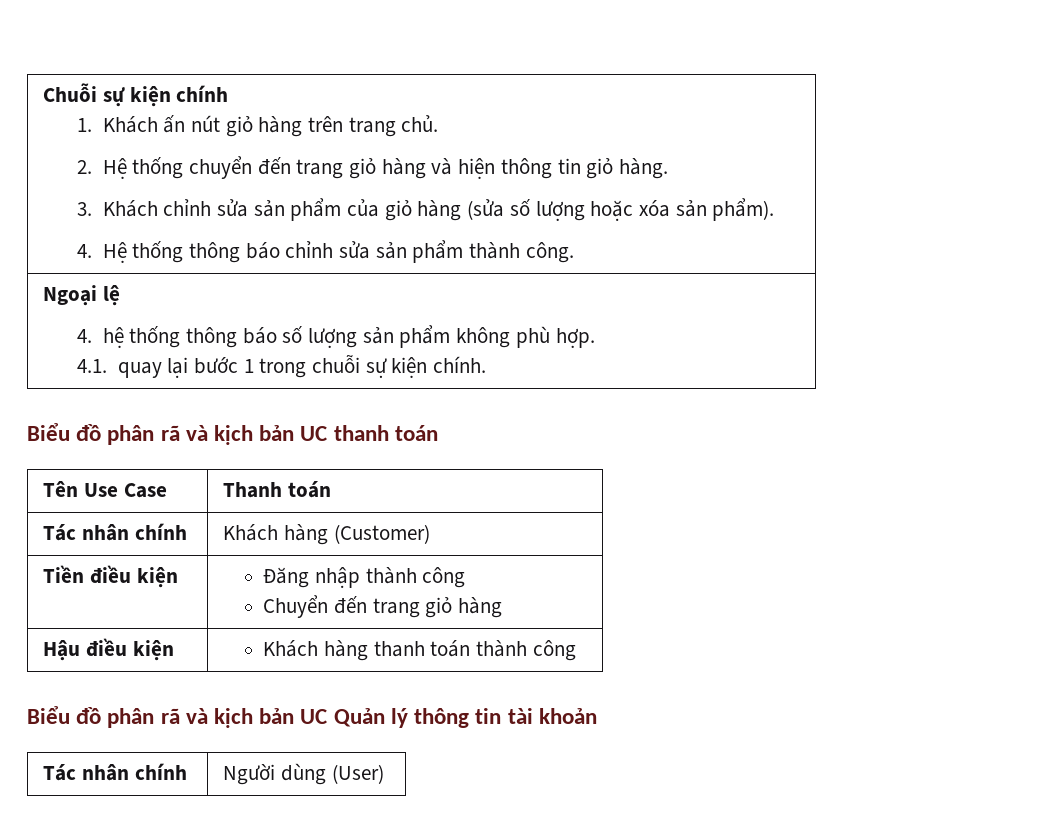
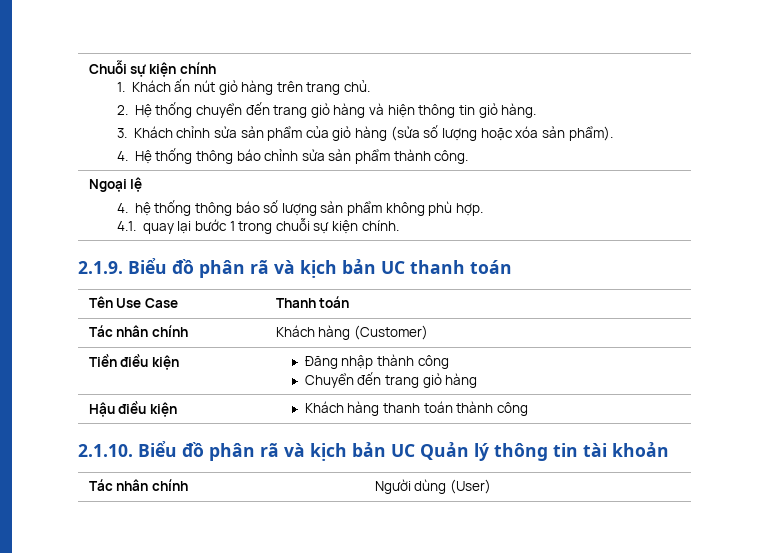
- Biểu đồ phân rã và kịch bản UC thanh toán
+ 2.1.9. Biểu đồ phân rã và kịch bản UC thanh toán
- Biểu đồ phân rã và kịch bản UC Quản lý thông tin tài khoản
+ 2.1.10. Biểu đồ phân rã và kịch bản UC Quản lý thông tin tài khoản

